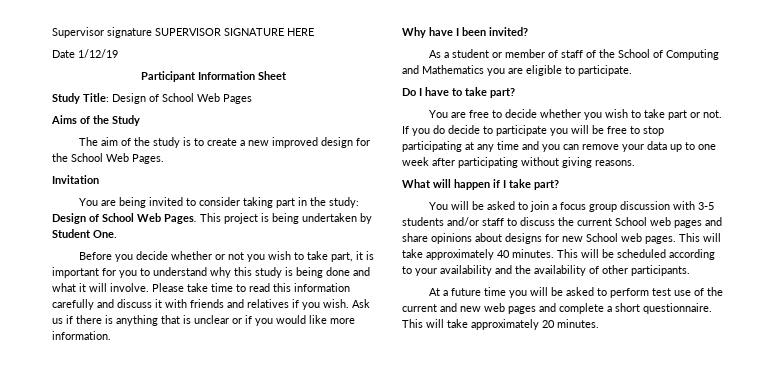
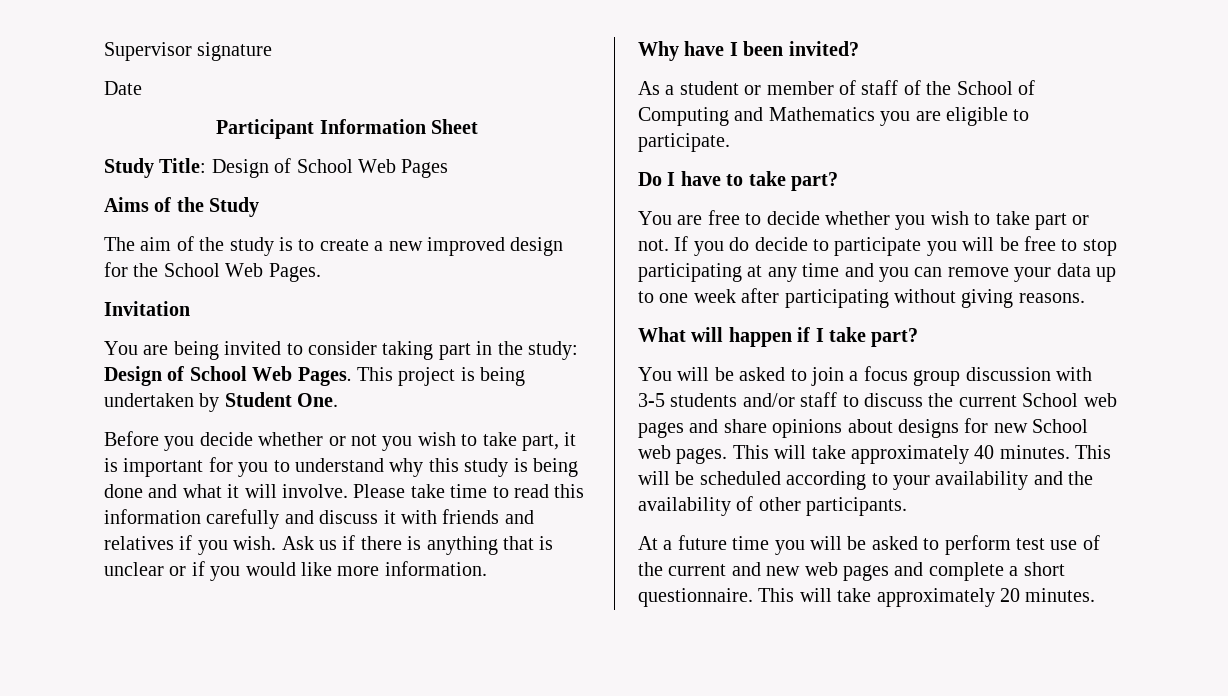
- Supervisor signature SUPERVISOR SIGNATURE HERE
+ Supervisor signature
- Date 1/12/19
+ Date

